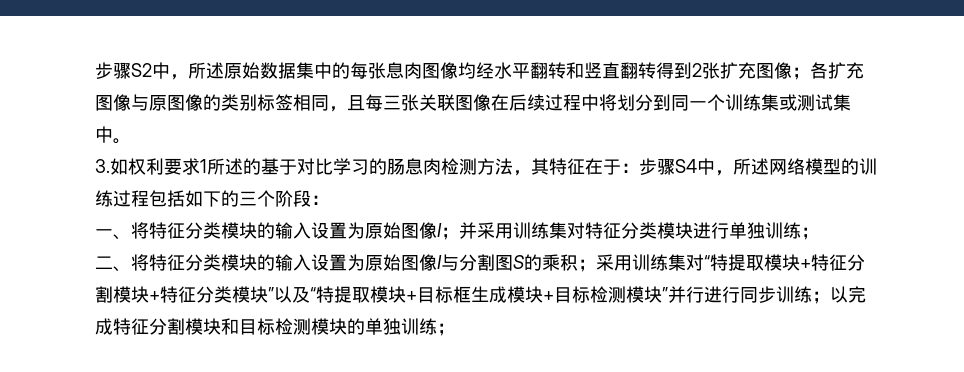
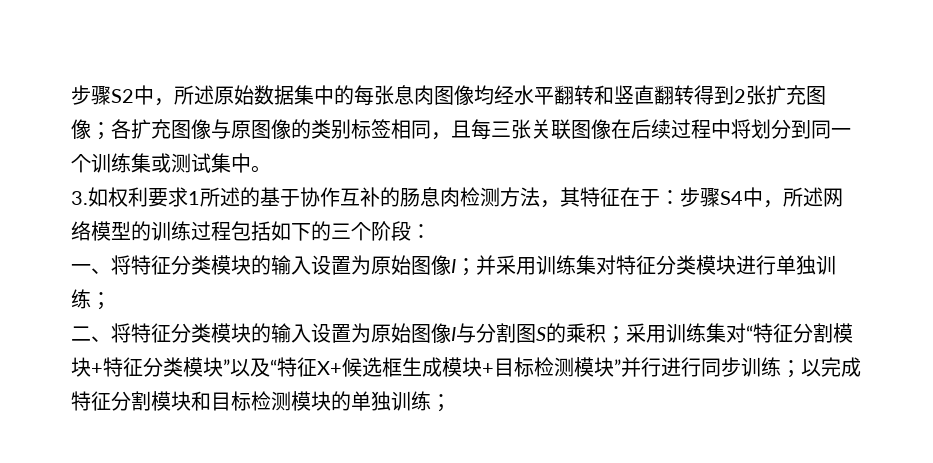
- 3.如权利要求1所述的基于对比学习的肠息肉检测方法，其特征在于：步骤S4中，所述网络模型的训练过程包括如下的三个阶段：
+ 3.如权利要求1所述的基于协作互补的肠息肉检测方法，其特征在于：步骤S4中，所述网络模型的训练过程包括如下的三个阶段：
- 二、将特征分类模块的输入设置为原始图像I与分割图S的乘积；采用训练集对“特提取模块+特征分割模块+特征分类模块”以及“特提取模块+目标框生成模块+目标检测模块”并行进行同步训练；以完成特征分割模块和目标检测模块的单独训练；
+ 二、将特征分类模块的输入设置为原始图像I与分割图S的乘积；采用训练集对“特征分割模块+特征分类模块”以及“特征X+候选框生成模块+目标检测模块”并行进行同步训练；以完成特征分割模块和目标检测模块的单独训练；

